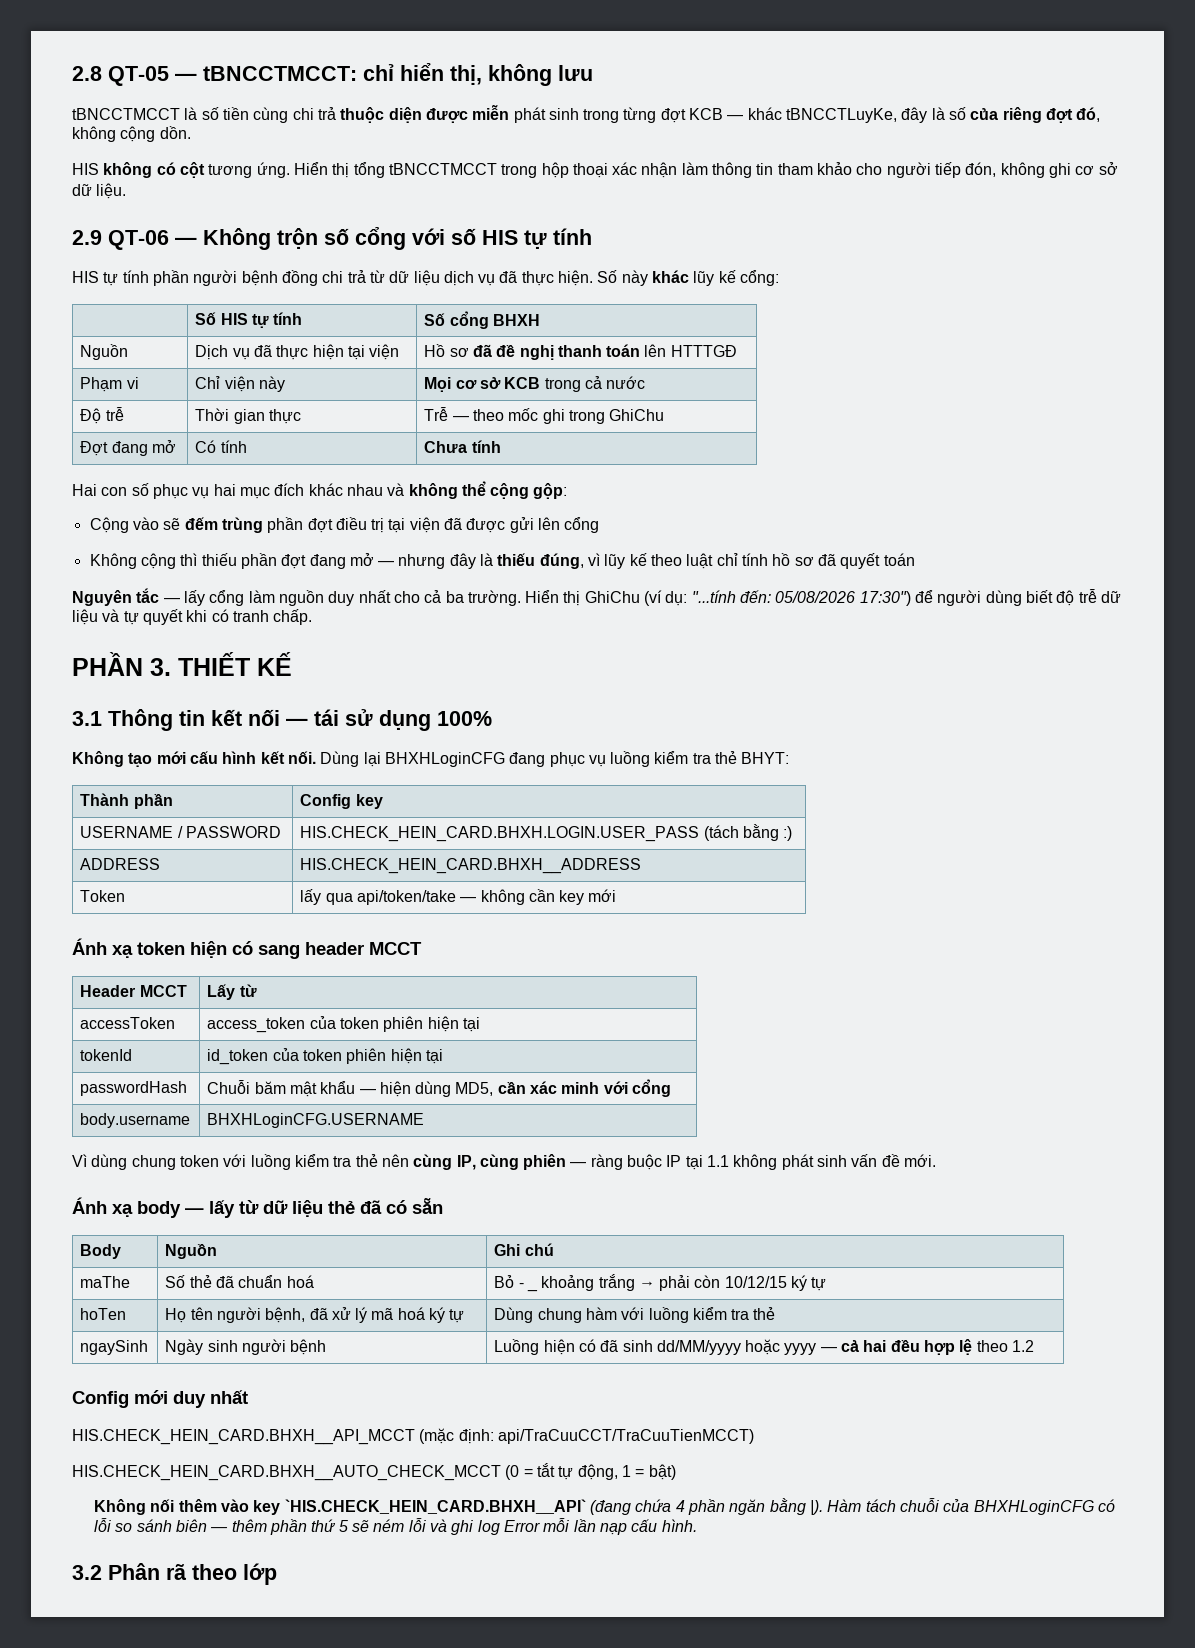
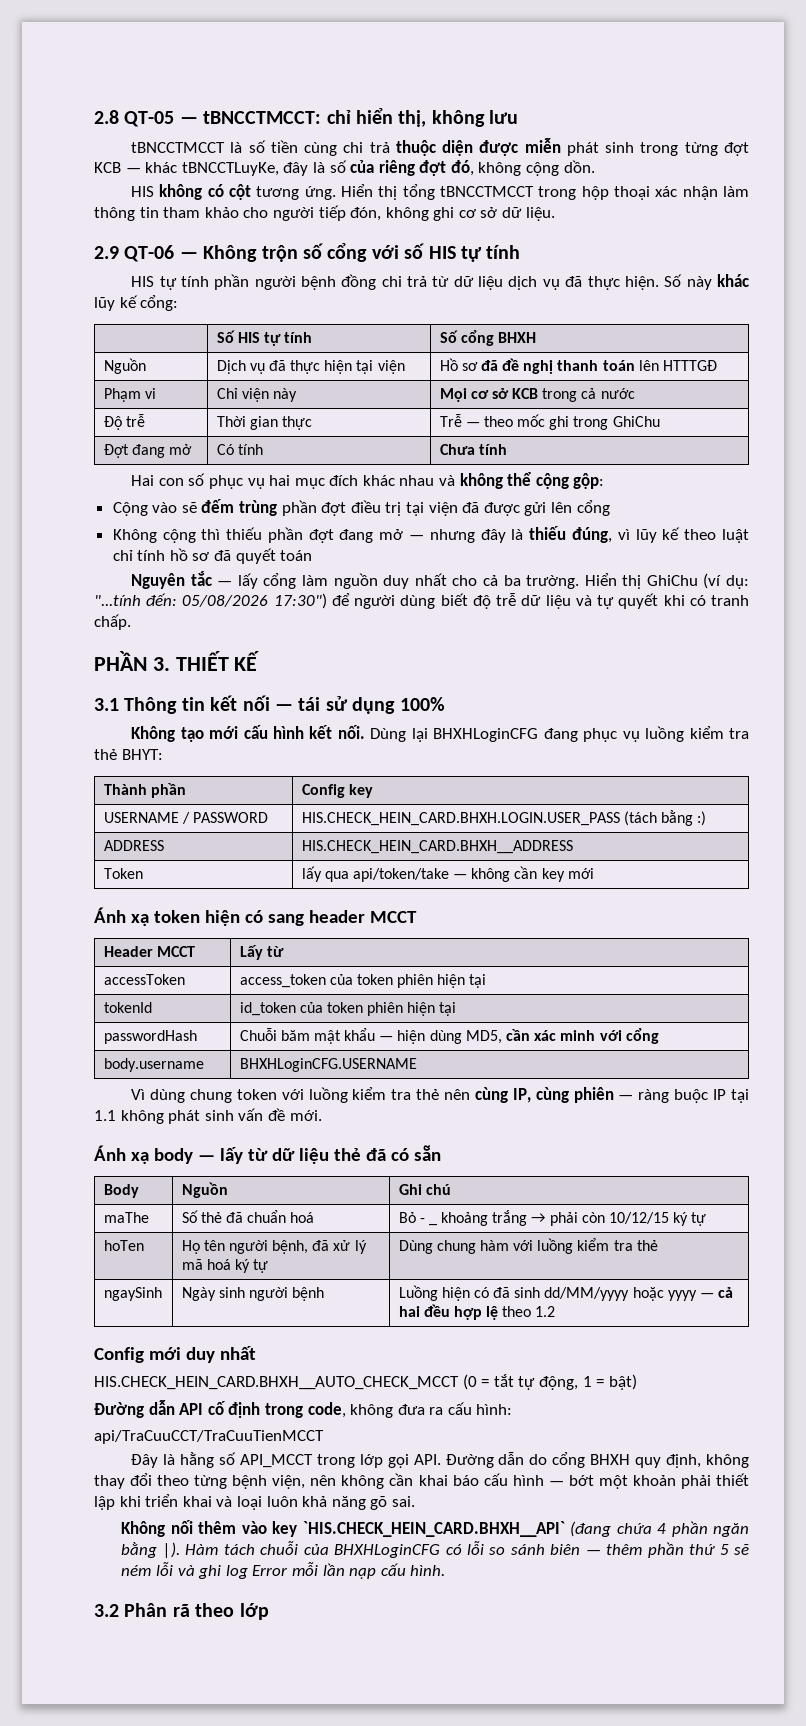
- HIS.CHECK_HEIN_CARD.BHXH__API_MCCT (mặc định: api/TraCuuCCT/TraCuuTienMCCT)
+ Đường dẫn API cố định trong code, không đưa ra cấu hình:
+ api/TraCuuCCT/TraCuuTienMCCT
+ Đây là hằng số API_MCCT trong lớp gọi API. Đường dẫn do cổng BHXH quy định, không thay đổi theo từng bệnh viện, nên không cần khai báo cấu hình — bớt một khoản phải thiết lập khi triển khai và loại luôn khả năng gõ sai.

